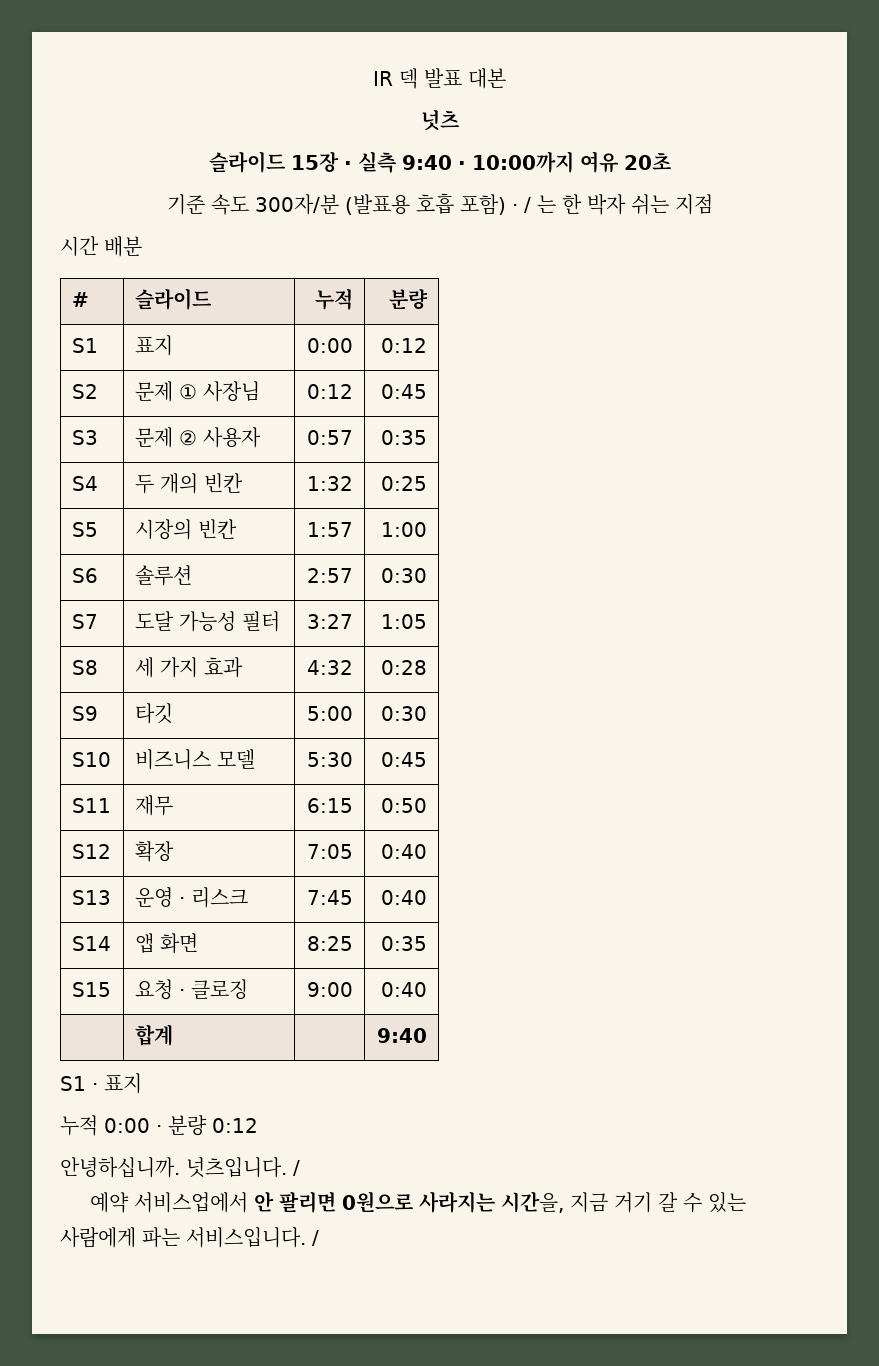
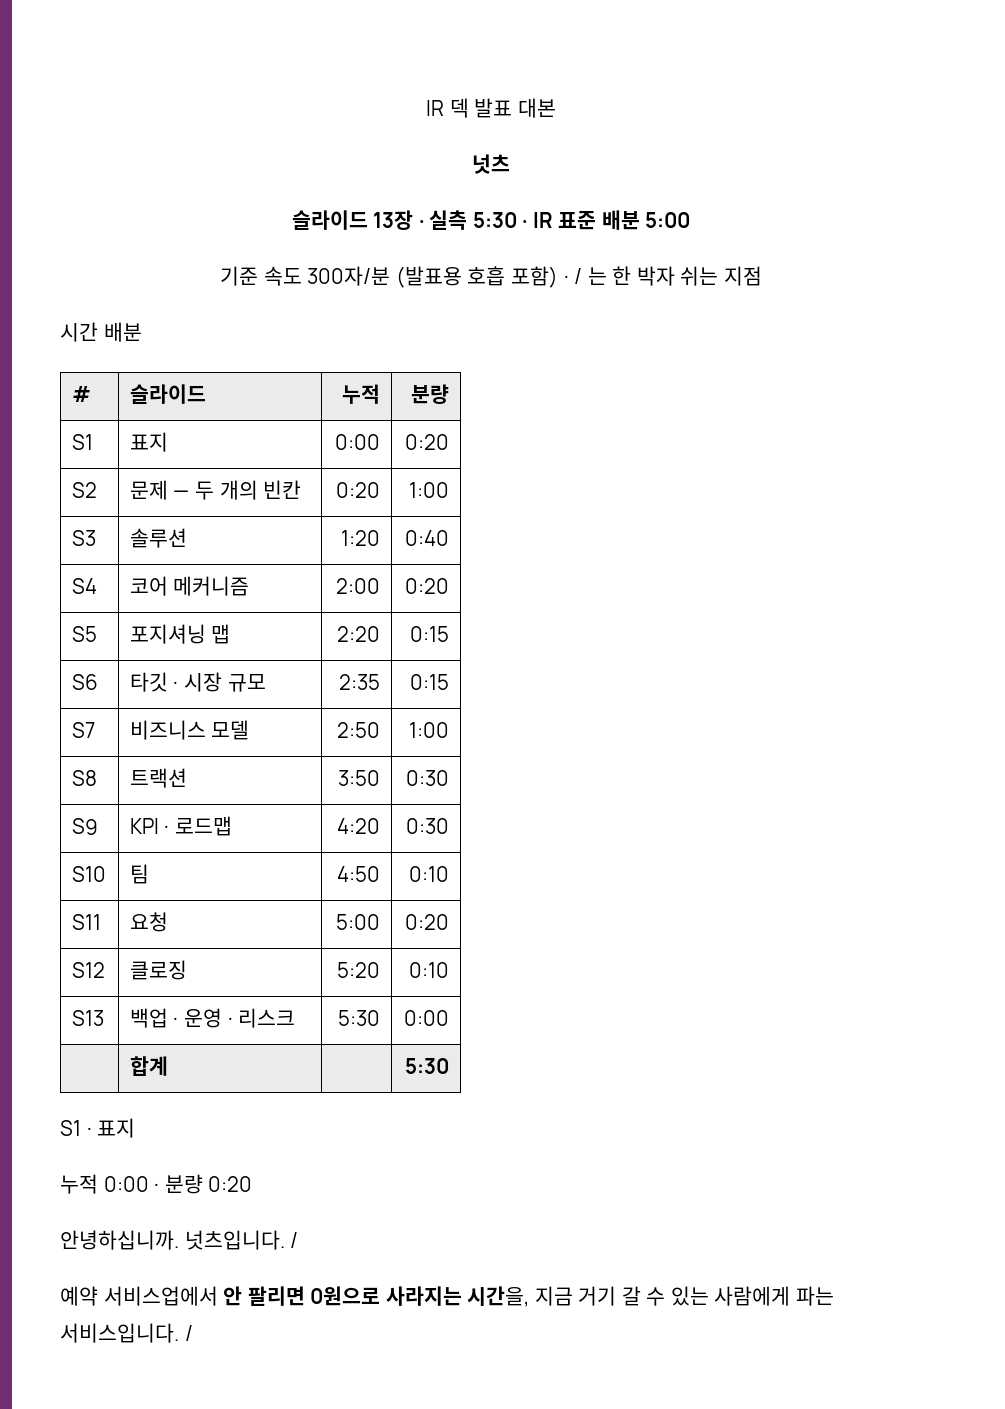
- 슬라이드 15장 · 실측 9:40 · 10:00까지 여유 20초
+ 슬라이드 13장 · 실측 5:30 · IR 표준 배분 5:00
- S1 | 표지 | 0:00 | 0:12
+ S1 | 표지 | 0:00 | 0:20
- S2 | 문제 ① 사장님 | 0:12 | 0:45
- S3 | 문제 ② 사용자 | 0:57 | 0:35
- S4 | 두 개의 빈칸 | 1:32 | 0:25
- S5 | 시장의 빈칸 | 1:57 | 1:00
- S6 | 솔루션 | 2:57 | 0:30
- S7 | 도달 가능성 필터 | 3:27 | 1:05
- S8 | 세 가지 효과 | 4:32 | 0:28
- S9 | 타깃 | 5:00 | 0:30
- S10 | 비즈니스 모델 | 5:30 | 0:45
- S11 | 재무 | 6:15 | 0:50
- S12 | 확장 | 7:05 | 0:40
+ S2 | 문제 — 두 개의 빈칸 | 0:20 | 1:00
+ S3 | 솔루션 | 1:20 | 0:40
+ S4 | 코어 메커니즘 | 2:00 | 0:20
+ S5 | 포지셔닝 맵 | 2:20 | 0:15
+ S6 | 타깃 · 시장 규모 | 2:35 | 0:15
+ S7 | 비즈니스 모델 | 2:50 | 1:00
+ S8 | 트랙션 | 3:50 | 0:30
+ S9 | KPI · 로드맵 | 4:20 | 0:30
+ S10 | 팀 | 4:50 | 0:10
+ S11 | 요청 | 5:00 | 0:20
+ S12 | 클로징 | 5:20 | 0:10
- S13 | 운영 · 리스크 | 7:45 | 0:40
- S14 | 앱 화면 | 8:25 | 0:35
- S15 | 요청 · 클로징 | 9:00 | 0:40
+ S13 | 백업 · 운영 · 리스크 | 5:30 | 0:00
- | 합계 | | 9:40
+ | 합계 | | 5:30
- 누적 0:00 · 분량 0:12
+ 누적 0:00 · 분량 0:20

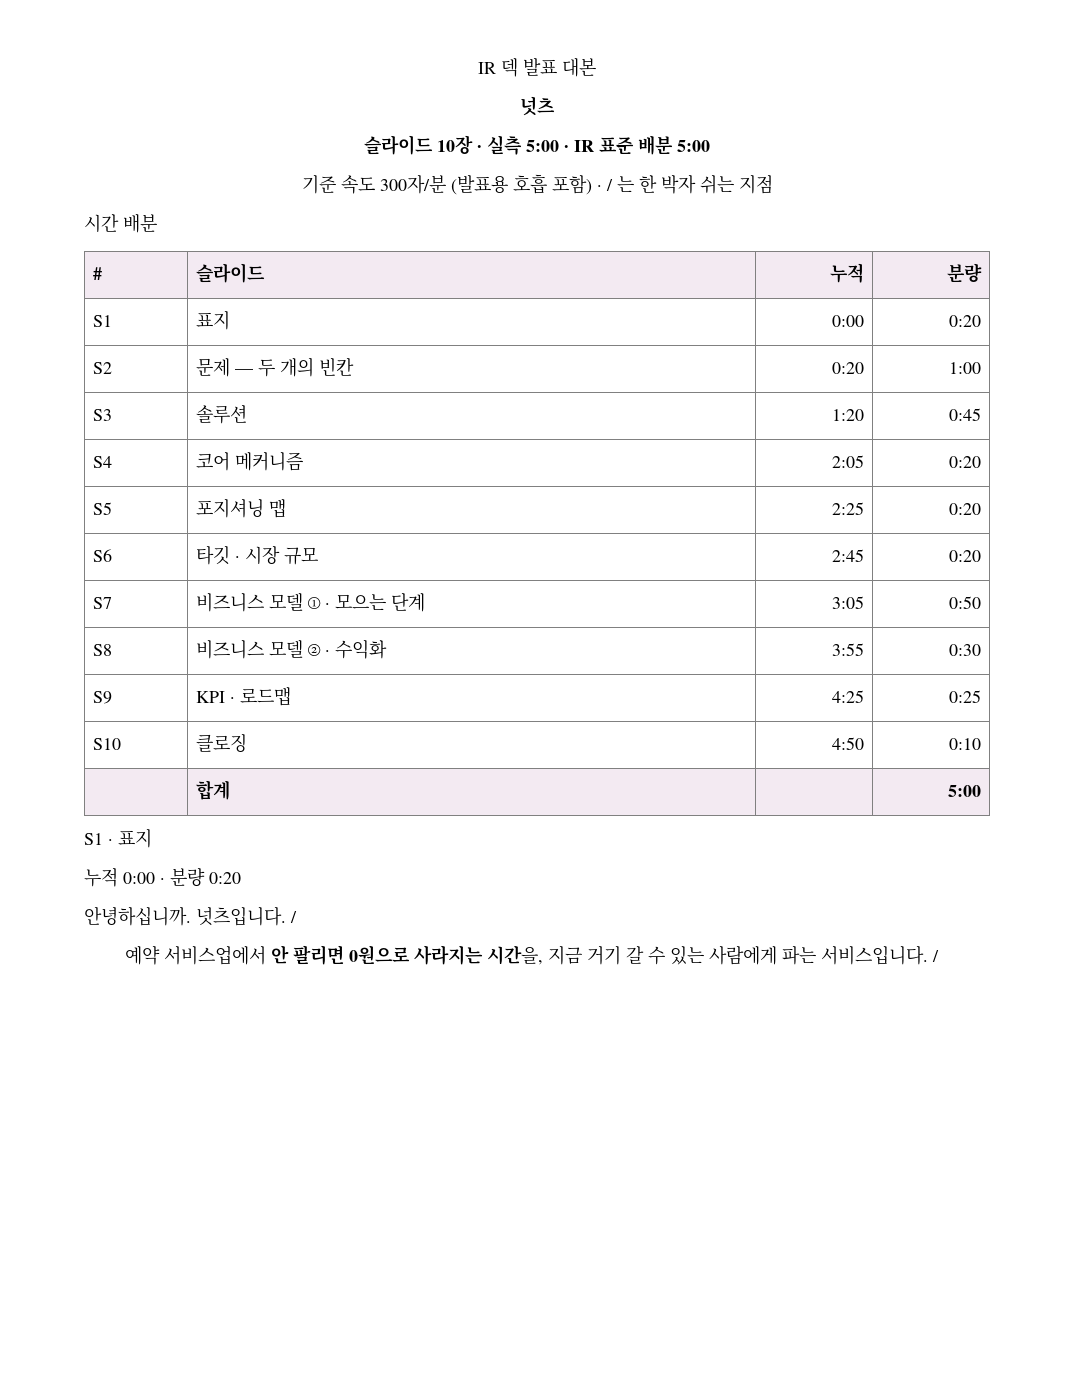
- 슬라이드 13장 · 실측 5:30 · IR 표준 배분 5:00
+ 슬라이드 10장 · 실측 5:00 · IR 표준 배분 5:00
- S3 | 솔루션 | 1:20 | 0:40
+ S3 | 솔루션 | 1:20 | 0:45
- S4 | 코어 메커니즘 | 2:00 | 0:20
+ S4 | 코어 메커니즘 | 2:05 | 0:20
- S5 | 포지셔닝 맵 | 2:20 | 0:15
+ S5 | 포지셔닝 맵 | 2:25 | 0:20
- S6 | 타깃 · 시장 규모 | 2:35 | 0:15
+ S6 | 타깃 · 시장 규모 | 2:45 | 0:20
- S7 | 비즈니스 모델 | 2:50 | 1:00
- S8 | 트랙션 | 3:50 | 0:30
+ S7 | 비즈니스 모델 ① · 모으는 단계 | 3:05 | 0:50
+ S8 | 비즈니스 모델 ② · 수익화 | 3:55 | 0:30
- S9 | KPI · 로드맵 | 4:20 | 0:30
+ S9 | KPI · 로드맵 | 4:25 | 0:25
- S10 | 팀 | 4:50 | 0:10
+ S10 | 클로징 | 4:50 | 0:10
- S11 | 요청 | 5:00 | 0:20
- S12 | 클로징 | 5:20 | 0:10
- S13 | 백업 · 운영 · 리스크 | 5:30 | 0:00
- | 합계 | | 5:30
+ | 합계 | | 5:00

